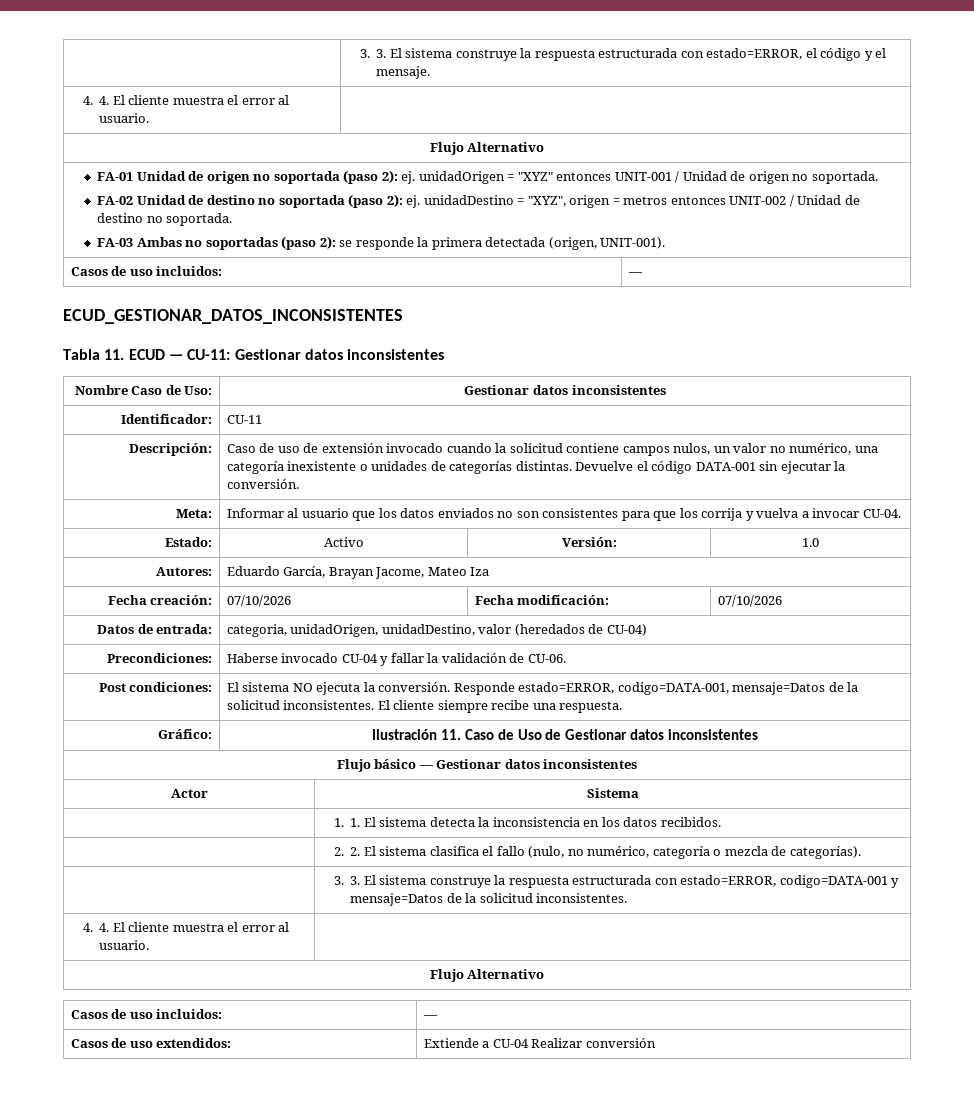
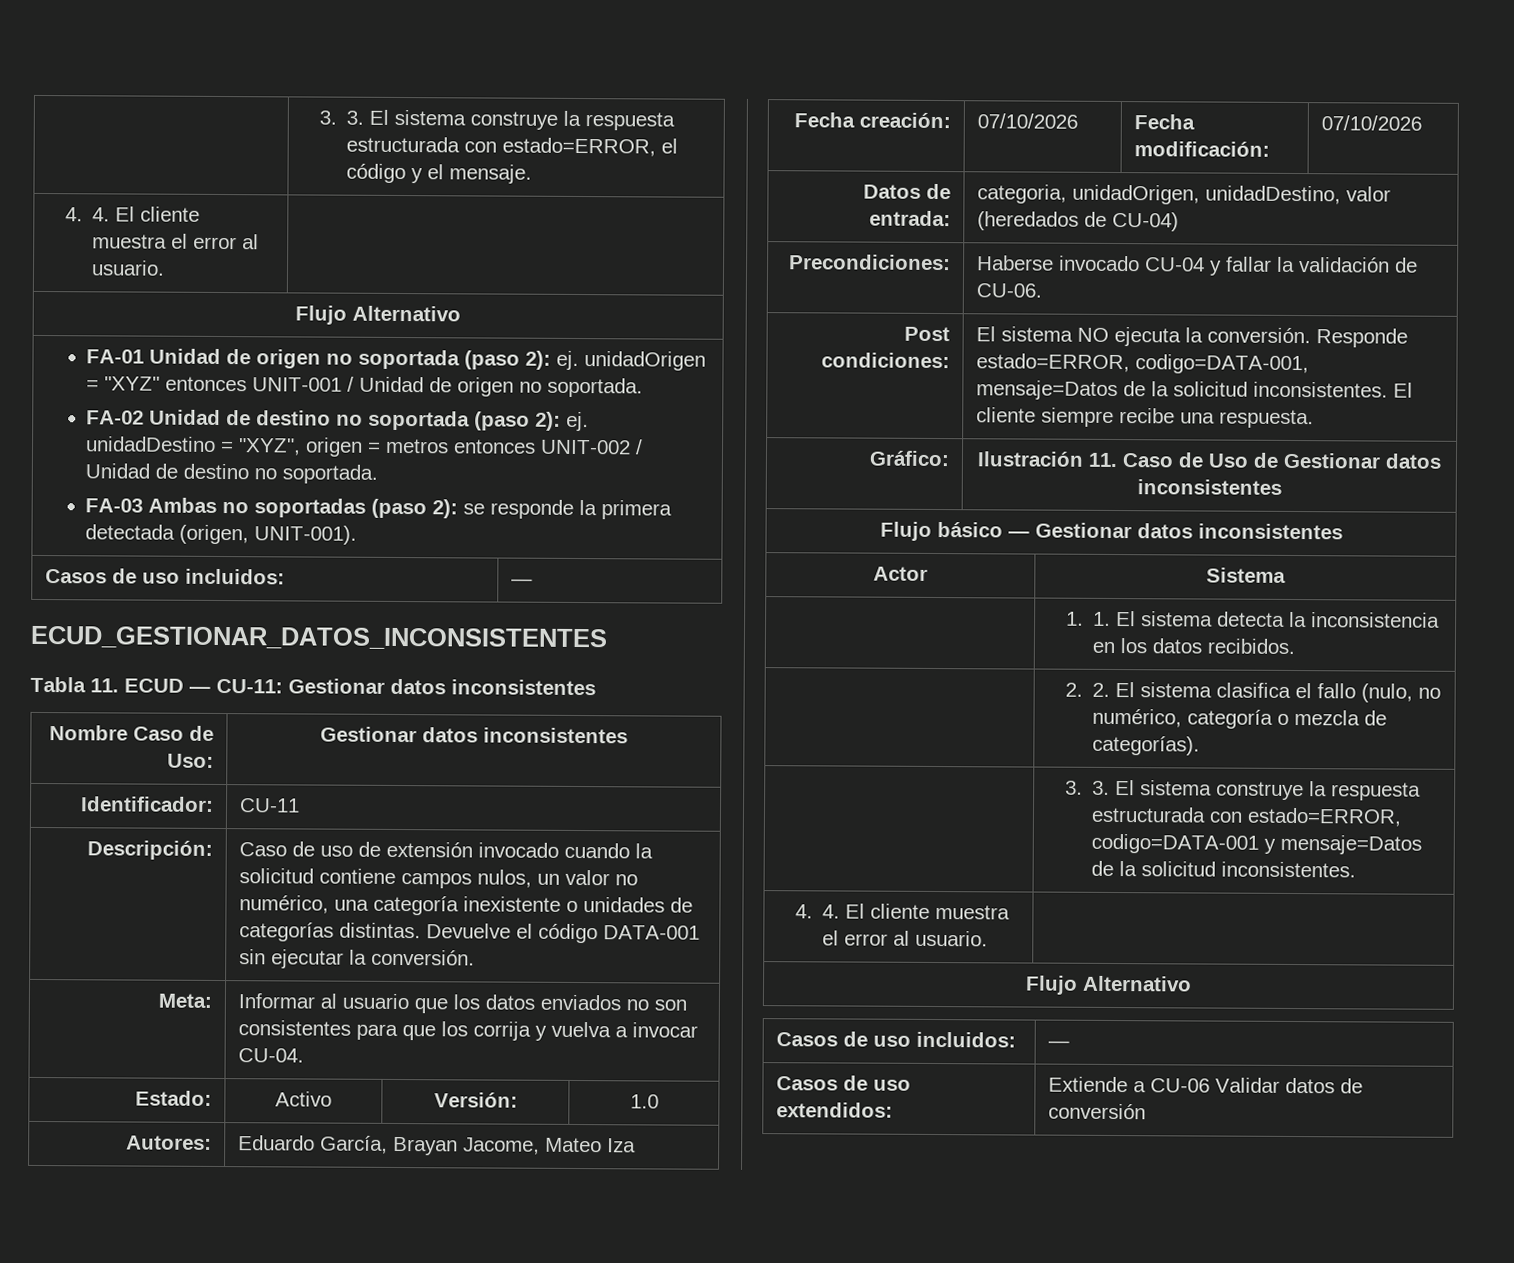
- Casos de uso extendidos: | Extiende a CU-04 Realizar conversión
+ Casos de uso extendidos: | Extiende a CU-06 Validar datos de conversión

